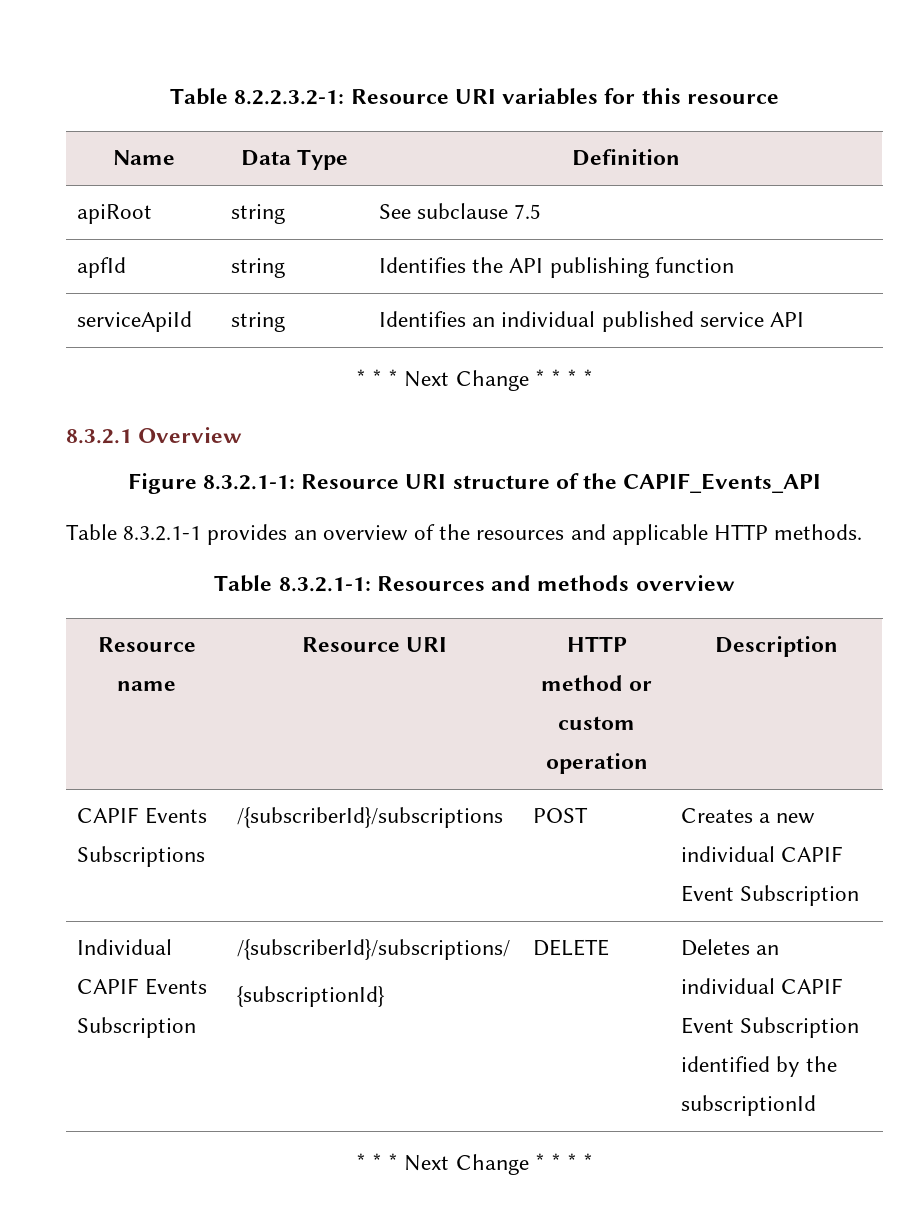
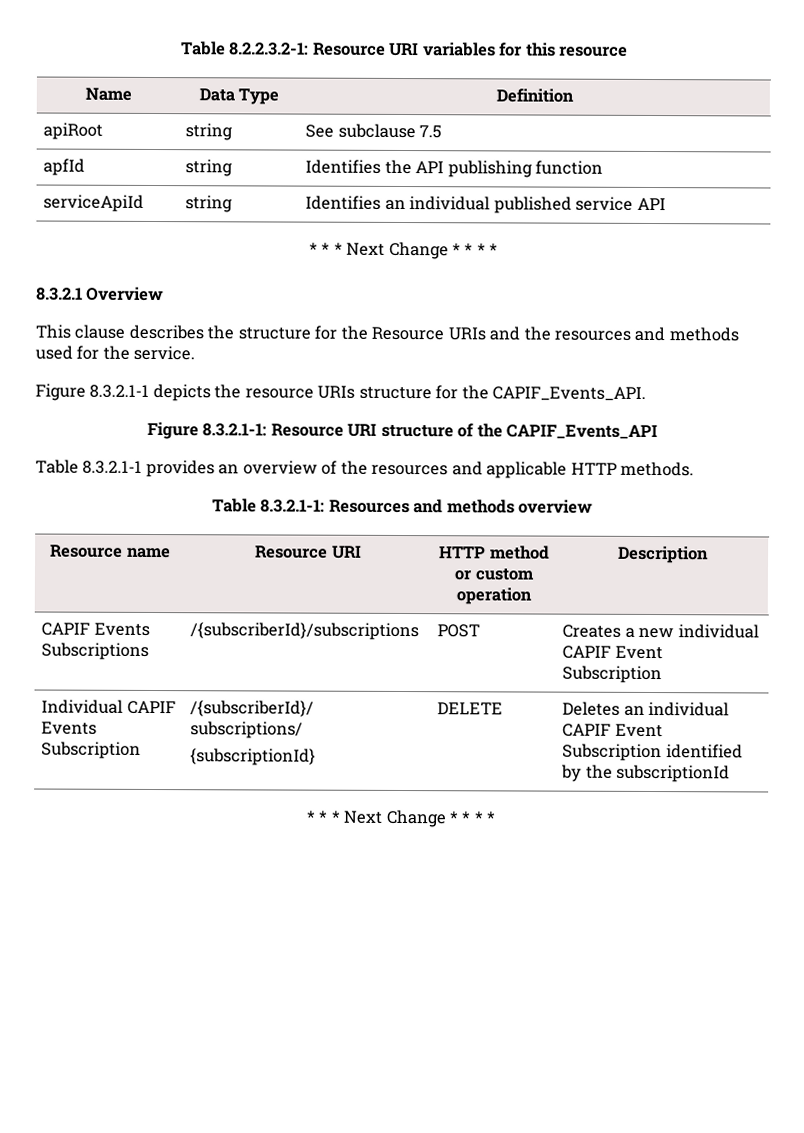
+ This clause describes the structure for the Resource URIs and the resources and methods used for the service.
+ Figure 8.3.2.1-1 depicts the resource URIs structure for the CAPIF_Events_API.

